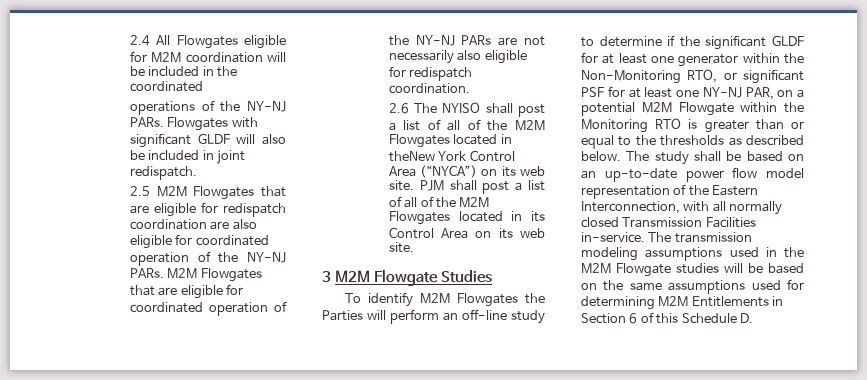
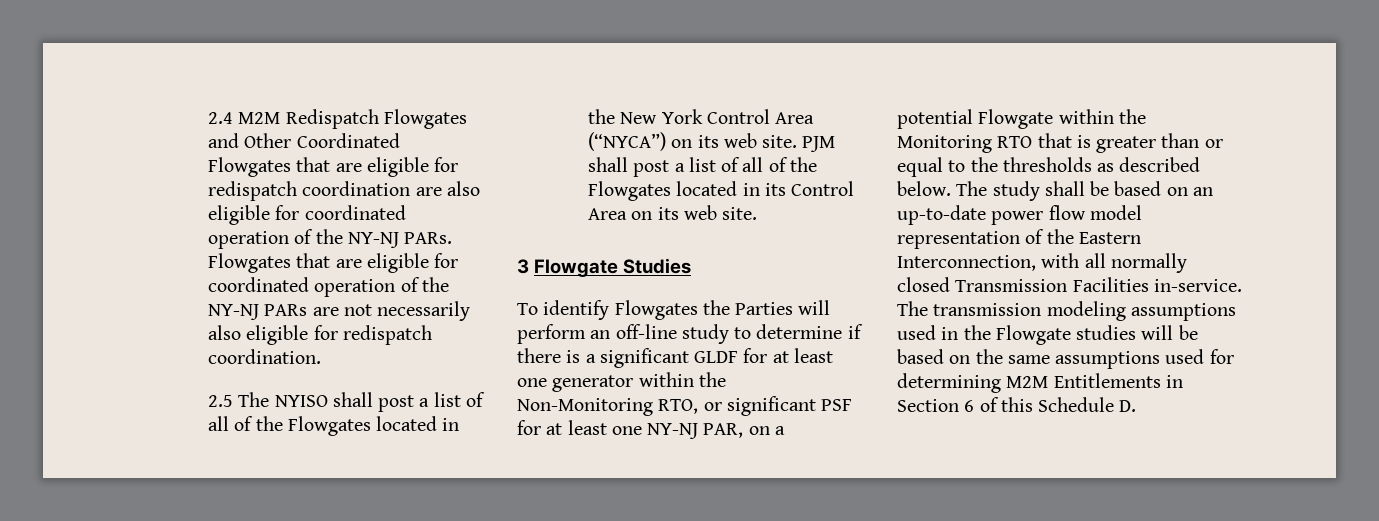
- 2.4 All Flowgates eligible for M2M coordination will be included in the coordinated
- operations of the NY-NJ PARs. Flowgates with significant GLDF will also be included in joint redispatch.
- 2.5 M2M Flowgates that are eligible for redispatch coordination are also eligible for coordinated operation of the NY-NJ PARs.
+ 2.4 M2M Redispatch Flowgates and Other Coordinated Flowgates that are eligible for redispatch coordination are also eligible for coordinated operation of the NY-NJ PARs.
- M2M Flowgates that are eligible for coordinated operation of the NY-NJ PARs are not necessarily also eligible for redispatch coordination.
+ Flowgates that are eligible for coordinated operation of the NY-NJ PARs are not necessarily also eligible for redispatch coordination.
- 2.6 The NYISO shall post a list of all of the M2M Flowgates located in theNew York Control Area (“NYCA”) on its web site.
+ 2.5 The NYISO shall post a list of all of the Flowgates located in the New York Control Area (“NYCA”) on its web site.
- PJM shall post a list of all of the M2M Flowgates located in its Control Area on its web site.
+ PJM shall post a list of all of the Flowgates located in its Control Area on its web site.
- 3 M2M Flowgate Studies
+ 3 Flowgate Studies
- To identify M2M Flowgates the Parties will perform an off-line study to determine if the significant GLDF for at least one generator within the Non-Monitoring RTO, or significant PSF for at least one NY-NJ PAR, on a potential M2M Flowgate within the Monitoring RTO is greater than or equal to the thresholds as described below.
+ To identify Flowgates the Parties will perform an off-line study to determine if there is a significant GLDF for at least one generator within the Non-Monitoring RTO, or significant PSF for at least one NY-NJ PAR, on a potential Flowgate within the Monitoring RTO that is greater than or equal to the thresholds as described below.
- The transmission modeling assumptions used in the M2M Flowgate studies will be based on the same assumptions used for determining M2M Entitlements in Section 6 of this Schedule D.
+ The transmission modeling assumptions used in the Flowgate studies will be based on the same assumptions used for determining M2M Entitlements in Section 6 of this Schedule D.

